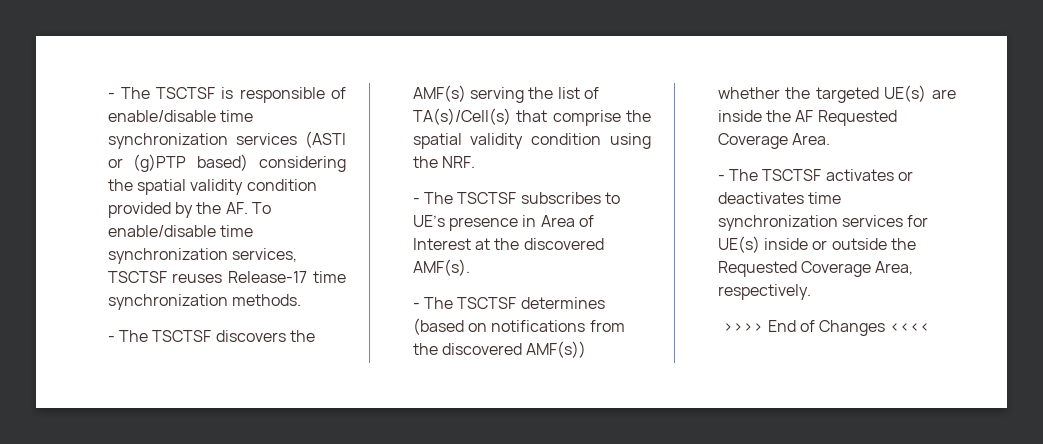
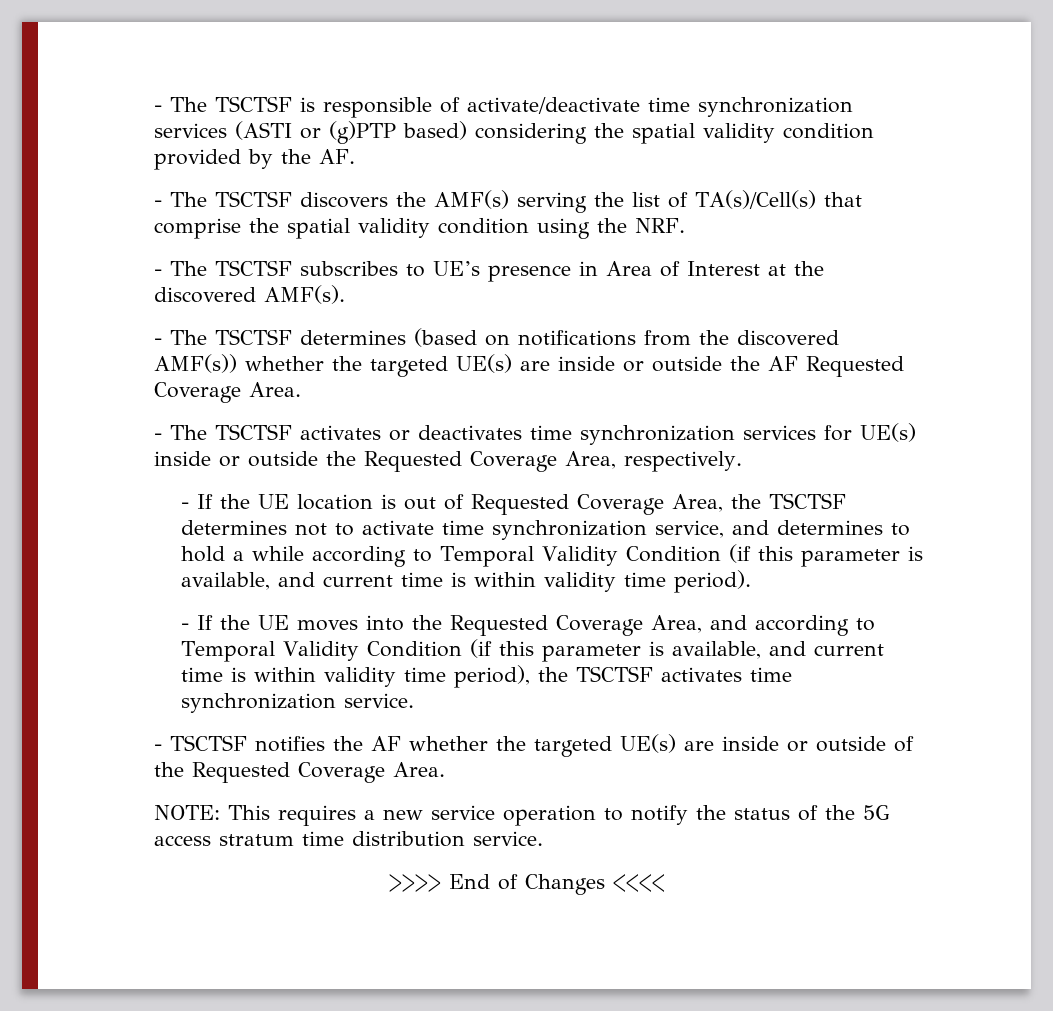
- - The TSCTSF is responsible of enable/disable time synchronization services (ASTI or (g)PTP based) considering the spatial validity condition provided by the AF. To enable/disable time synchronization services, TSCTSF reuses Release-17 time synchronization methods.
+ - The TSCTSF is responsible of activate/deactivate time synchronization services (ASTI or (g)PTP based) considering the spatial validity condition provided by the AF.
- - The TSCTSF determines (based on notifications from the discovered AMF(s)) whether the targeted UE(s) are inside the AF Requested Coverage Area.
+ - The TSCTSF determines (based on notifications from the discovered AMF(s)) whether the targeted UE(s) are inside or outside the AF Requested Coverage Area.
+ - If the UE location is out of Requested Coverage Area, the TSCTSF determines not to activate time synchronization service, and determines to hold a while according to Temporal Validity Condition (if this parameter is available, and current time is within validity time period).
+ - If the UE moves into the Requested Coverage Area, and according to Temporal Validity Condition (if this parameter is available, and current time is within validity time period), the TSCTSF activates time synchronization service.
+ - TSCTSF notifies the AF whether the targeted UE(s) are inside or outside of the Requested Coverage Area.
+ NOTE: This requires a new service operation to notify the status of the 5G access stratum time distribution service.

